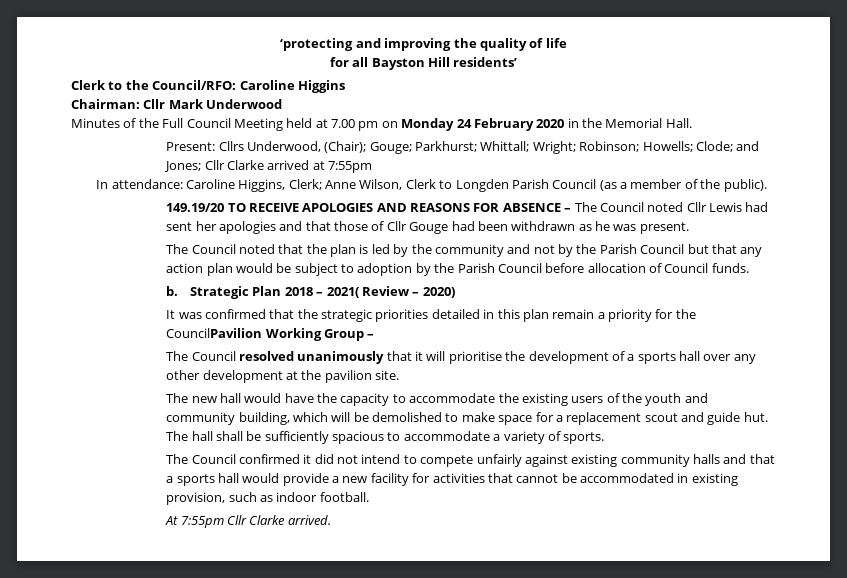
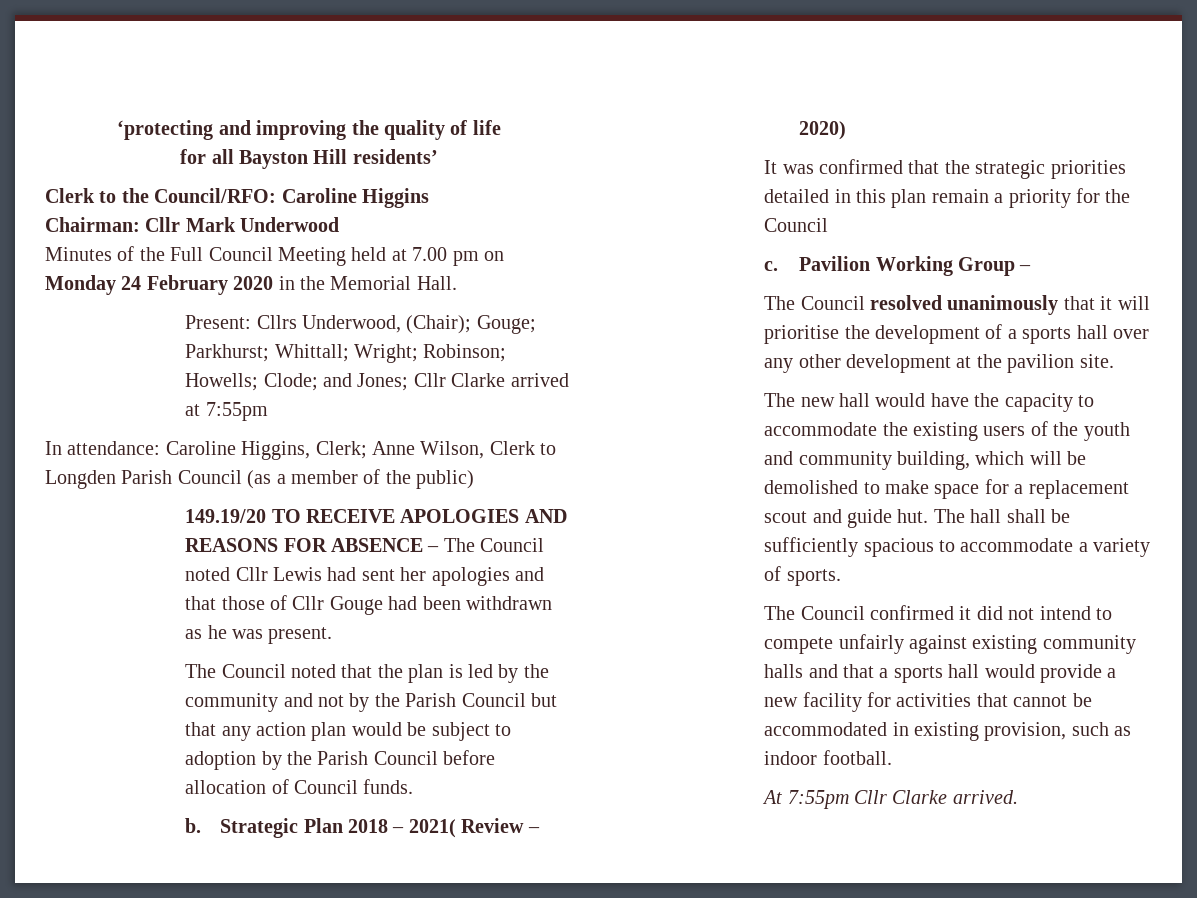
- In attendance: Caroline Higgins, Clerk; Anne Wilson, Clerk to Longden Parish Council (as a member of the public).
+ In attendance: Caroline Higgins, Clerk; Anne Wilson, Clerk to Longden Parish Council (as a member of the public)
- It was confirmed that the strategic priorities detailed in this plan remain a priority for the CouncilPavilion Working Group –
+ It was confirmed that the strategic priorities detailed in this plan remain a priority for the Council
+ c. Pavilion Working Group –

